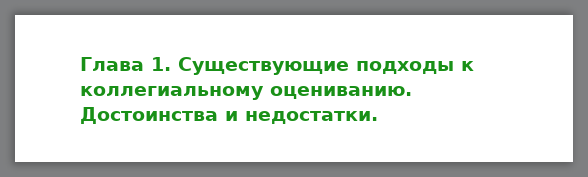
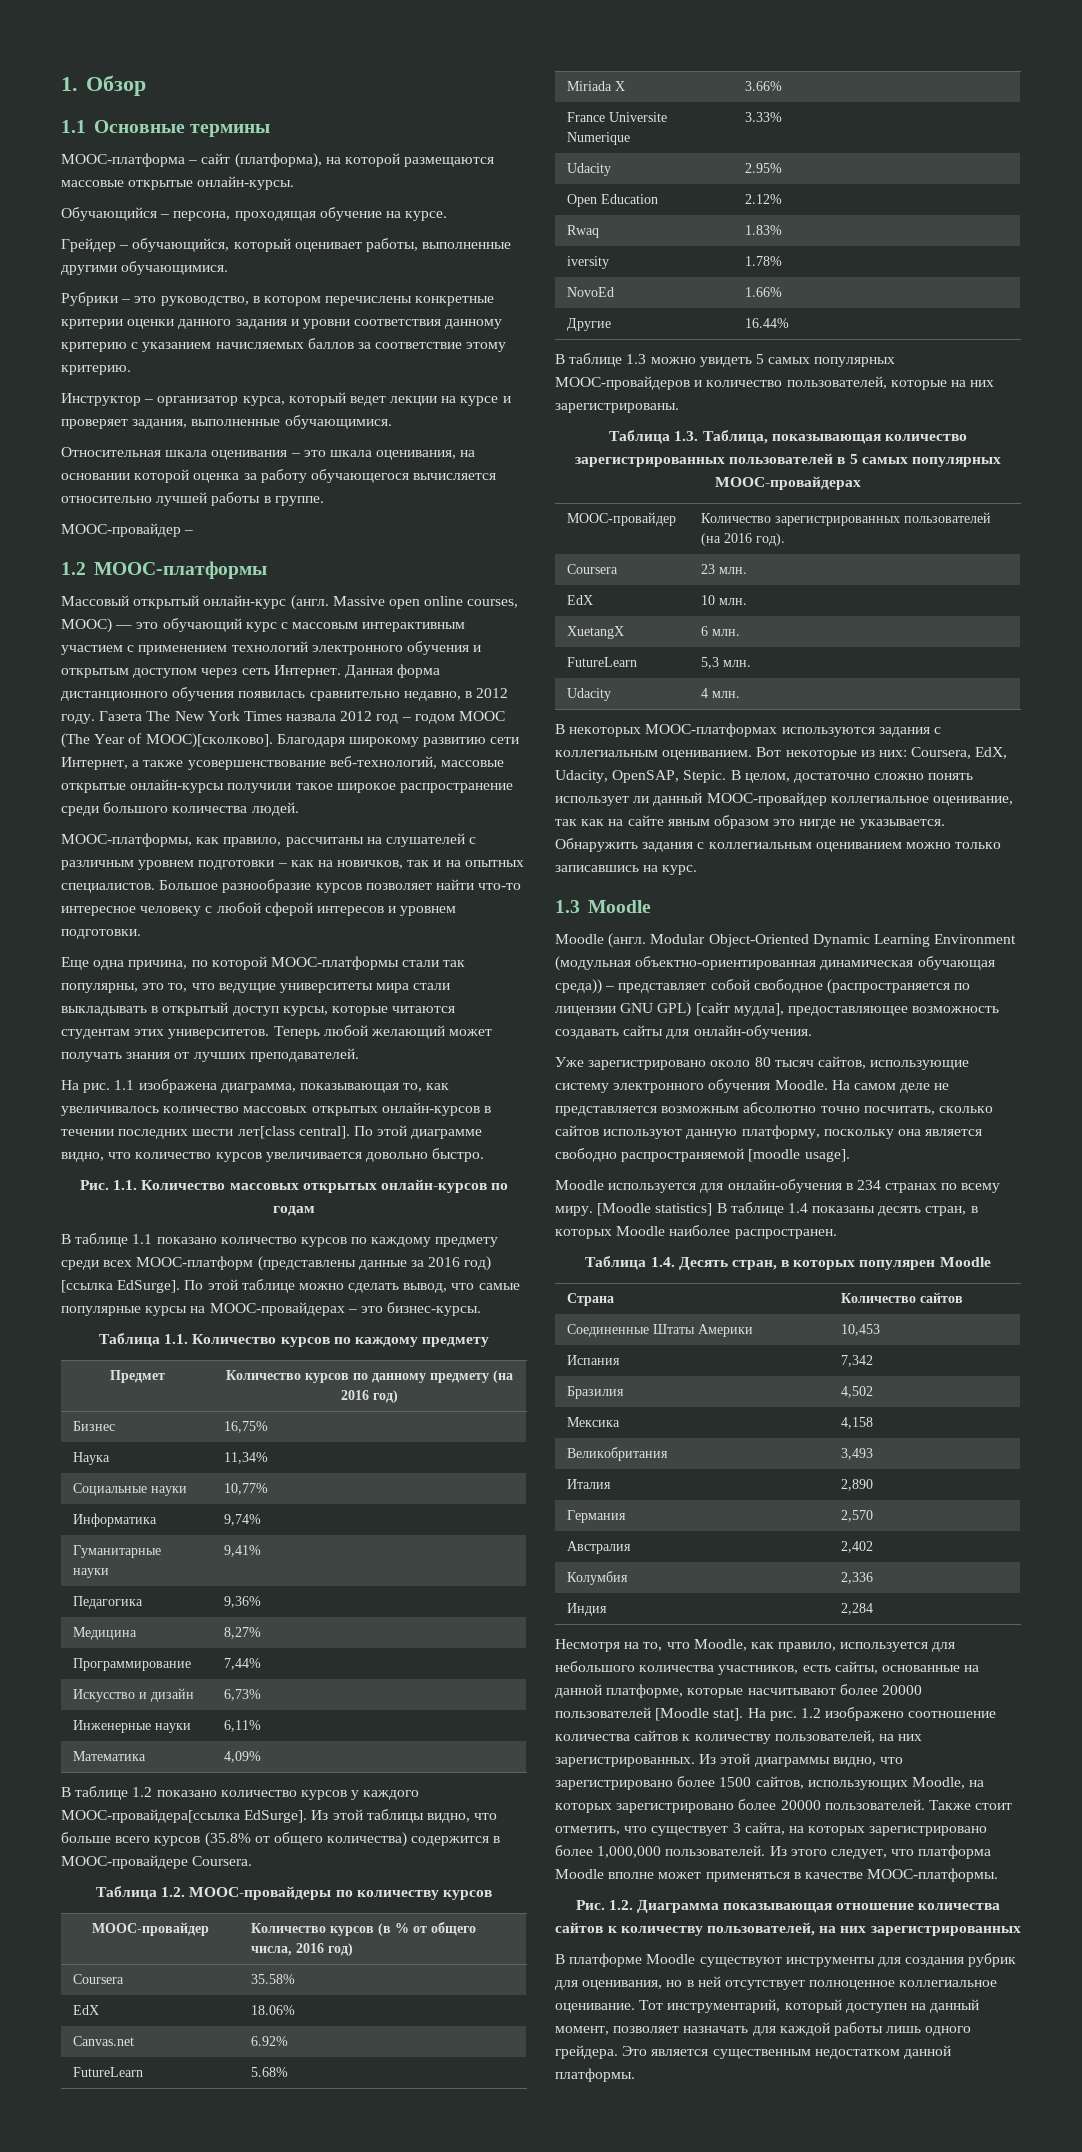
- Глава 1. Существующие подходы к коллегиальному оцениванию. Достоинства и недостатки.
+ 1. Обзор
+ 1.1 Основные термины
+ МООС-платформа – сайт (платформа), на которой размещаются массовые открытые онлайн-курсы.
+ Обучающийся – персона, проходящая обучение на курсе.
+ Грейдер – обучающийся, который оценивает работы, выполненные другими обучающимися.
+ Рубрики – это руководство, в котором перечислены конкретные критерии оценки данного задания и уровни соответствия данному критерию с указанием начисляемых баллов за соответствие этому критерию.
+ Инструктор – организатор курса, который ведет лекции на курсе и проверяет задания, выполненные обучающимися.
+ Относительная шкала оценивания – это шкала оценивания, на основании которой оценка за работу обучающегося вычисляется относительно лучшей работы в группе.
+ МООС-провайдер –
+ 1.2 МООС-платформы
+ Массовый открытый онлайн-курс (англ. Massive open online courses, MOOC) — это обучающий курс с массовым интерактивным участием c применением технологий электронного обучения и открытым доступом через сеть Интернет. Данная форма дистанционного обучения появилась сравнительно недавно, в 2012 году. Газета The New York Times назвала 2012 год – годом МООС (The Year of MOOC)[сколково]. Благодаря широкому развитию сети Интернет, а также усовершенствование веб-технологий, массовые открытые онлайн-курсы получили такое широкое распространение среди большого количества людей.
+ МООС-платформы, как правило, рассчитаны на слушателей с различным уровнем подготовки – как на новичков, так и на опытных специалистов. Большое разнообразие курсов позволяет найти что-то интересное человеку с любой сферой интересов и уровнем подготовки.
+ Еще одна причина, по которой МООС-платформы стали так популярны, это то, что ведущие университеты мира стали выкладывать в открытый доступ курсы, которые читаются студентам этих университетов. Теперь любой желающий может получать знания от лучших преподавателей.
+ На рис. 1.1 изображена диаграмма, показывающая то, как увеличивалось количество массовых открытых онлайн-курсов в течении последних шести лет[class central]. По этой диаграмме видно, что количество курсов увеличивается довольно быстро.
+ Рис. 1.1. Количество массовых открытых онлайн-курсов по годам
+ В таблице 1.1 показано количество курсов по каждому предмету среди всех МООС-платформ (представлены данные за 2016 год) [ссылка EdSurge]. По этой таблице можно сделать вывод, что самые популярные курсы на МООС-провайдерах – это бизнес-курсы.
+ Таблица 1.1. Количество курсов по каждому предмету
+ Предмет | Количество курсов по данному предмету (на 2016 год)
+ Бизнес | 16,75%
+ Наука | 11,34%
+ Социальные науки | 10,77%
+ Информатика | 9,74%
+ Гуманитарные науки | 9,41%
+ Педагогика | 9,36%
+ Медицина | 8,27%
+ Программирование | 7,44%
+ Искусство и дизайн | 6,73%
+ Инженерные науки | 6,11%
+ Математика | 4,09%
+ В таблице 1.2 показано количество курсов у каждого МООС-провайдера[ссылка EdSurge]. Из этой таблицы видно, что больше всего курсов (35.8% от общего количества) содержится в МООС-провайдере Coursera.
+ Таблица 1.2. МООС-провайдеры по количеству курсов
+ МООС-провайдер | Количество курсов (в % от общего числа, 2016 год)
+ Coursera | 35.58%
+ EdX | 18.06%
+ Canvas.net | 6.92%
+ FutureLearn | 5.68%
+ Miriada X | 3.66%
+ France Universite Numerique | 3.33%
+ Udacity | 2.95%
+ Open Education | 2.12%
+ Rwaq | 1.83%
+ iversity | 1.78%
+ NovoEd | 1.66%
+ Другие | 16.44%
+ В таблице 1.3 можно увидеть 5 самых популярных МООС-провайдеров и количество пользователей, которые на них зарегистрированы.
+ Таблица 1.3. Таблица, показывающая количество зарегистрированных пользователей в 5 самых популярных МООС-провайдерах
+ МООС-провайдер | Количество зарегистрированных пользователей (на 2016 год).
+ Coursera | 23 млн.
+ EdX | 10 млн.
+ XuetangX | 6 млн.
+ FutureLearn | 5,3 млн.
+ Udacity | 4 млн.
+ В некоторых МООС-платформах используются задания с коллегиальным оцениванием. Вот некоторые из них: Coursera, EdX, Udacity, OpenSAP, Stepic. В целом, достаточно сложно понять использует ли данный МООС-провайдер коллегиальное оценивание, так как на сайте явным образом это нигде не указывается. Обнаружить задания с коллегиальным оцениванием можно только записавшись на курс.
+ 1.3 Moodle
+ Moodle (англ. Modular Object-Oriented Dynamic Learning Environment (модульная объектно-ориентированная динамическая обучающая среда)) – представляет собой свободное (распространяется по лицензии GNU GPL) [сайт мудла], предоставляющее возможность создавать сайты для онлайн-обучения.
+ Уже зарегистрировано около 80 тысяч сайтов, использующие систему электронного обучения Moodle. На самом деле не представляется возможным абсолютно точно посчитать, сколько сайтов используют данную платформу, поскольку она является свободно распространяемой [moodle usage].
+ Moodle используется для онлайн-обучения в 234 странах по всему миру. [Moodle statistics] В таблице 1.4 показаны десять стран, в которых Moodle наиболее распространен.
+ Таблица 1.4. Десять стран, в которых популярен Moodle
+ Страна | Количество сайтов
+ Соединенные Штаты Америки | 10,453
+ Испания | 7,342
+ Бразилия | 4,502
+ Мексика | 4,158
+ Великобритания | 3,493
+ Италия | 2,890
+ Германия | 2,570
+ Австралия | 2,402
+ Колумбия | 2,336
+ Индия | 2,284
+ Несмотря на то, что Moodle, как правило, используется для небольшого количества участников, есть сайты, основанные на данной платформе, которые насчитывают более 20000 пользователей [Moodle stat]. На рис. 1.2 изображено соотношение количества сайтов к количеству пользователей, на них зарегистрированных. Из этой диаграммы видно, что зарегистрировано более 1500 сайтов, использующих Moodle, на которых зарегистрировано более 20000 пользователей. Также стоит отметить, что существует 3 сайта, на которых зарегистрировано более 1,000,000 пользователей. Из этого следует, что платформа Moodle вполне может применяться в качестве МООС-платформы.
+ Рис. 1.2. Диаграмма показывающая отношение количества сайтов к количеству пользователей, на них зарегистрированных
+ В платформе Moodle существуют инструменты для создания рубрик для оценивания, но в ней отсутствует полноценное коллегиальное оценивание. Тот инструментарий, который доступен на данный момент, позволяет назначать для каждой работы лишь одного грейдера. Это является существенным недостатком данной платформы.

